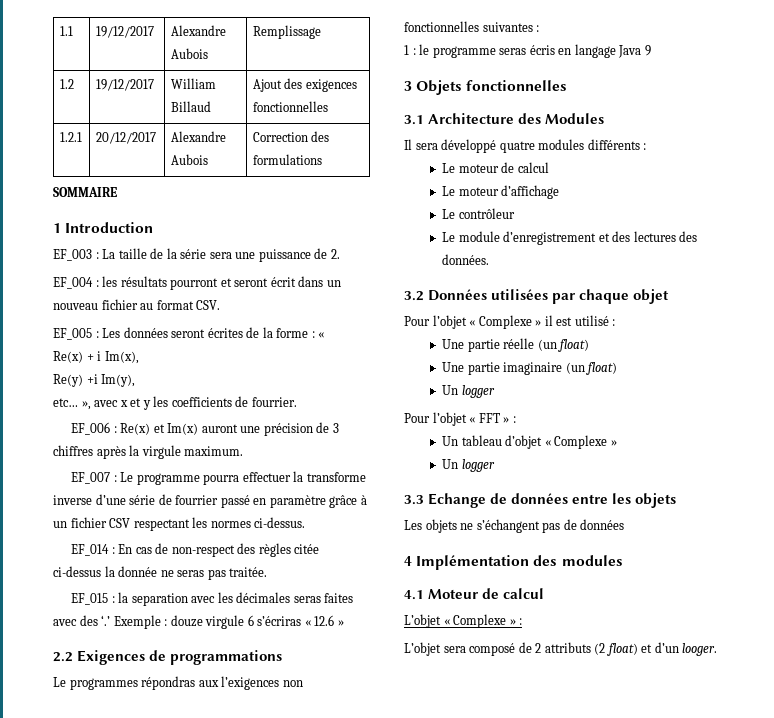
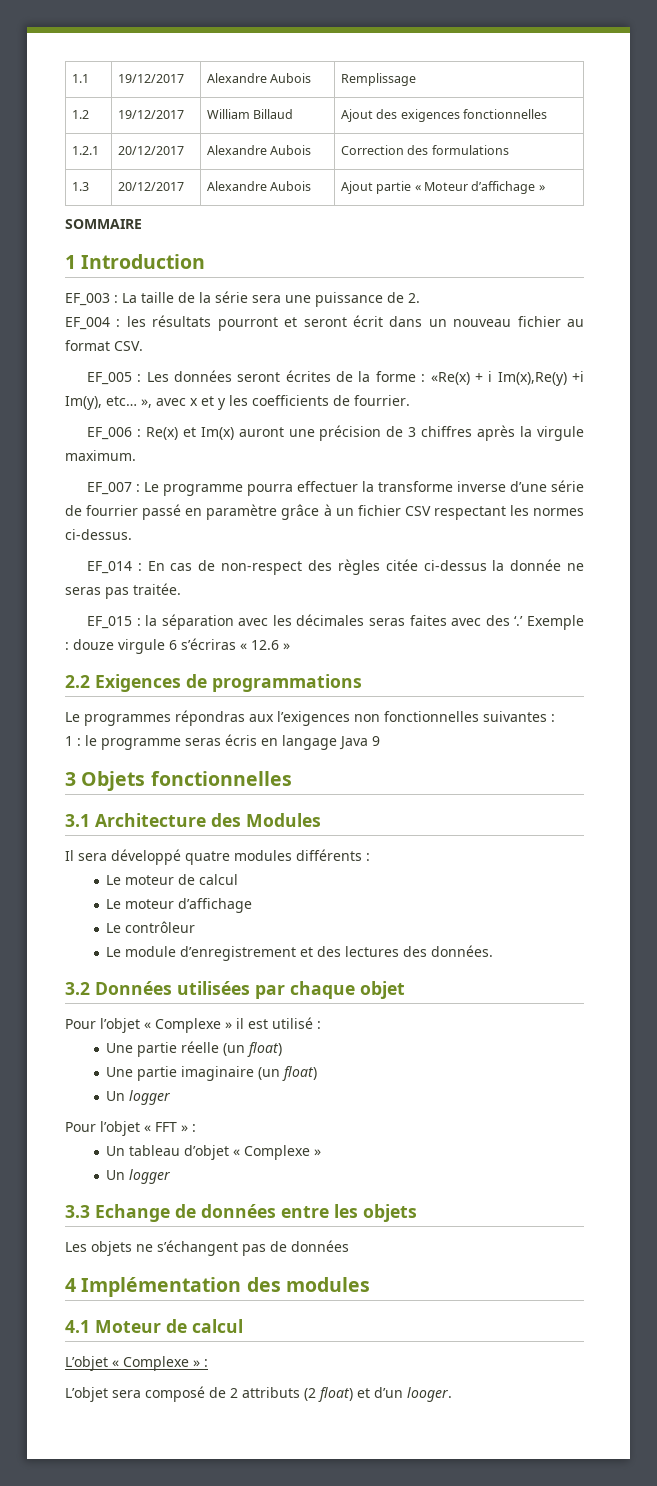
+ 1.3 | 20/12/2017 | Alexandre Aubois | Ajout partie « Moteur d’affichage »
- EF_005 : Les données seront écrites de la forme : «
- Re(x) + i Im(x),
- Re(y) +i Im(y),
- etc… », avec x et y les coefficients de fourrier.
+ EF_005 : Les données seront écrites de la forme : «Re(x) + i Im(x),Re(y) +i Im(y), etc… », avec x et y les coefficients de fourrier.
- EF_015 : la separation avec les décimales seras faites avec des ‘.’
+ EF_015 : la séparation avec les décimales seras faites avec des ‘.’

